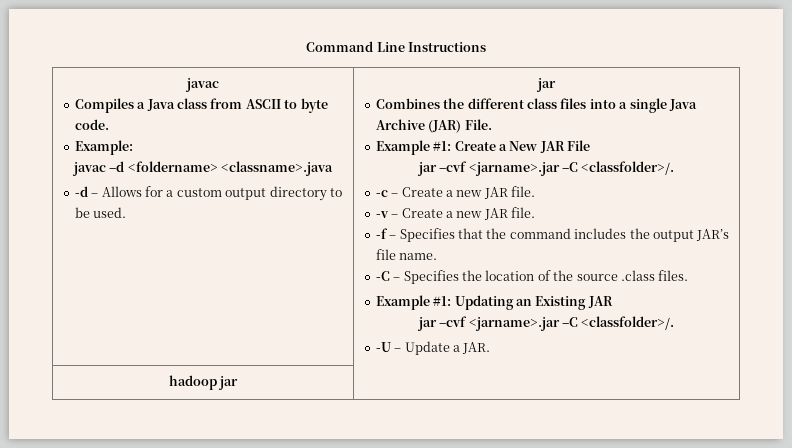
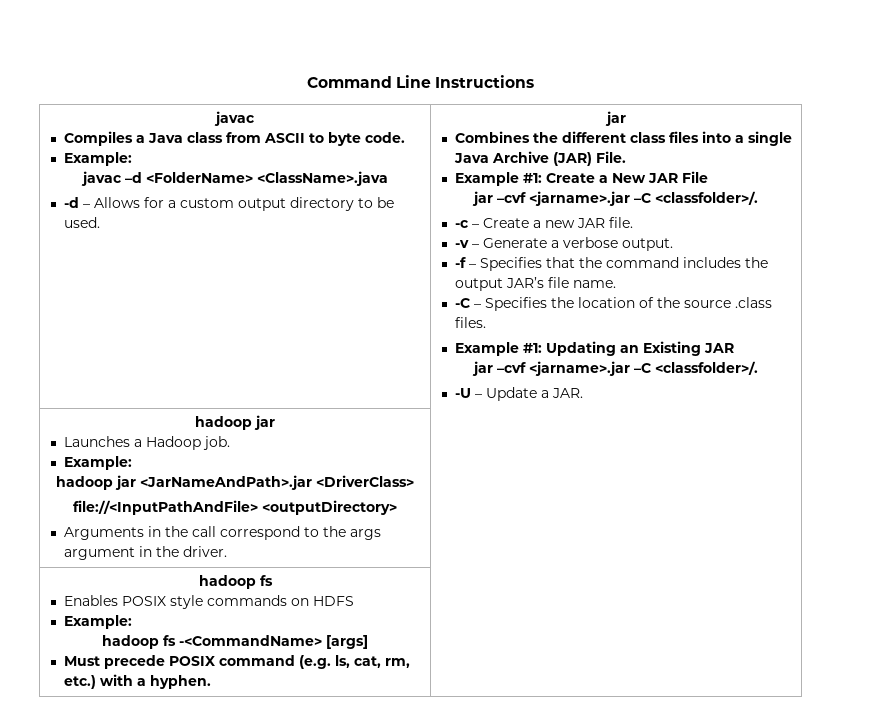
- javac –d <foldername> <classname>.java
+ javac –d <FolderName> <ClassName>.java
- -v – Create a new JAR file.
+ -v – Generate a verbose output.
  -U – Update a JAR.
- hadoop jar |
+ hadoop jar
+ Launches a Hadoop job.
+ Example:
+ hadoop jar <JarNameAndPath>.jar <DriverClass>
+ file://<InputPathAndFile> <outputDirectory>
+ Arguments in the call correspond to the args argument in the driver. |
+ hadoop fs
+ Enables POSIX style commands on HDFS
+ Example:
+ hadoop fs -<CommandName> [args]
+ Must precede POSIX command (e.g. ls, cat, rm, etc.) with a hyphen. |

